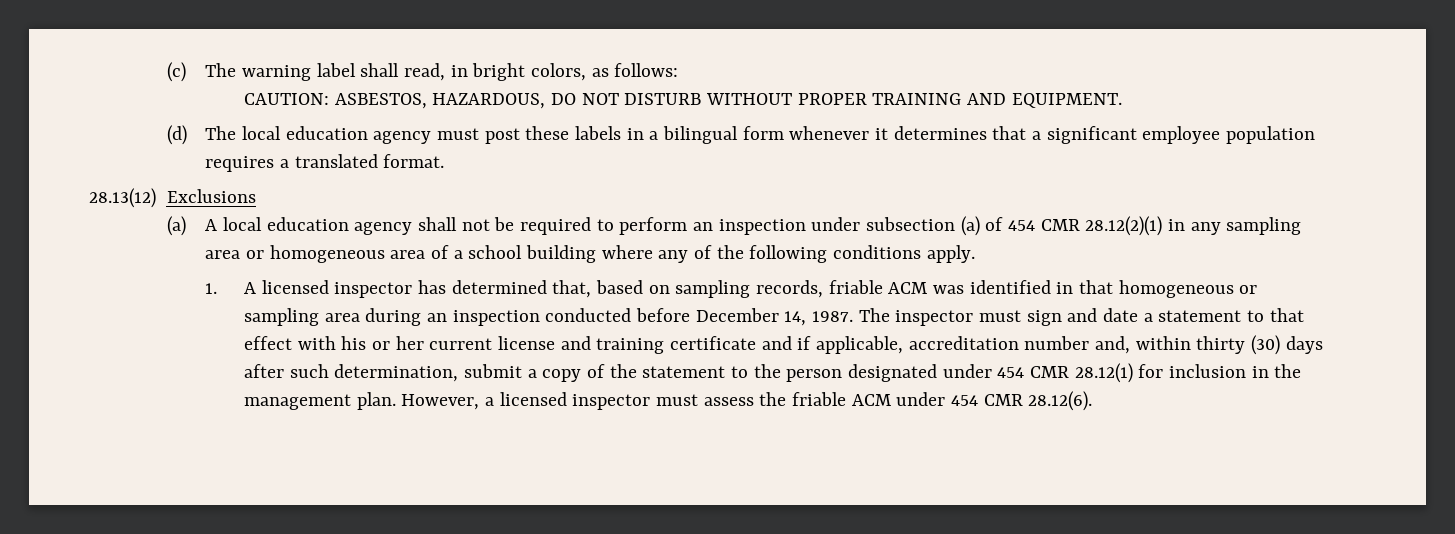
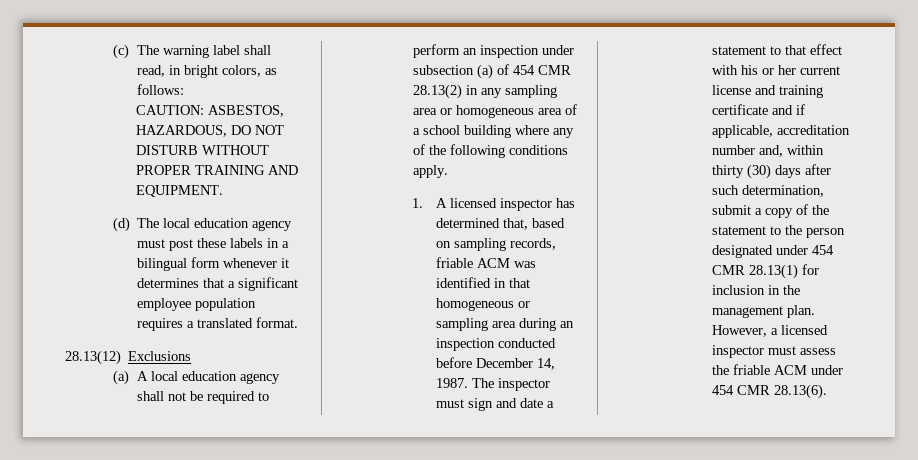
- (a) A local education agency shall not be required to perform an inspection under subsection (a) of 454 CMR 28.12(2)(1) in any sampling area or homogeneous area of a school building where any of the following conditions apply.
+ (a) A local education agency shall not be required to perform an inspection under subsection (a) of 454 CMR 28.13(2) in any sampling area or homogeneous area of a school building where any of the following conditions apply.
- The inspector must sign and date a statement to that effect with his or her current license and training certificate and if applicable, accreditation number and, within thirty (30) days after such determination, submit a copy of the statement to the person designated under 454 CMR 28.12(1) for inclusion in the management plan.
+ The inspector must sign and date a statement to that effect with his or her current license and training certificate and if applicable, accreditation number and, within thirty (30) days after such determination, submit a copy of the statement to the person designated under 454 CMR 28.13(1) for inclusion in the management plan.
- However, a licensed inspector must assess the friable ACM under 454 CMR 28.12(6).
+ However, a licensed inspector must assess the friable ACM under 454 CMR 28.13(6).

